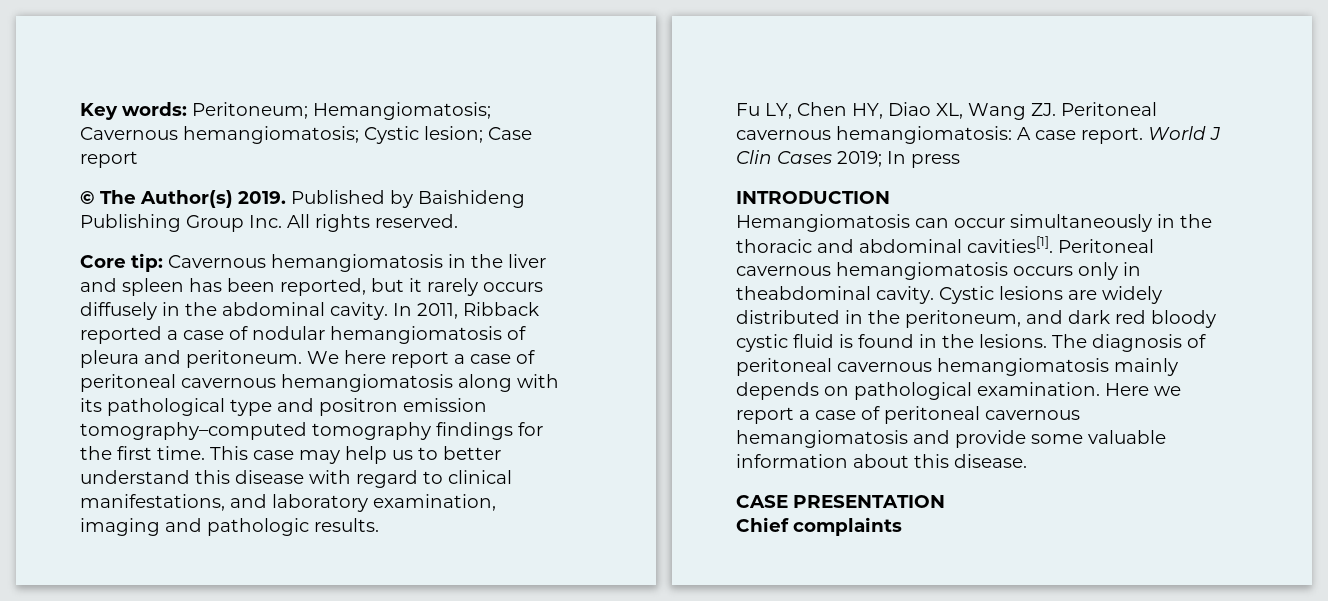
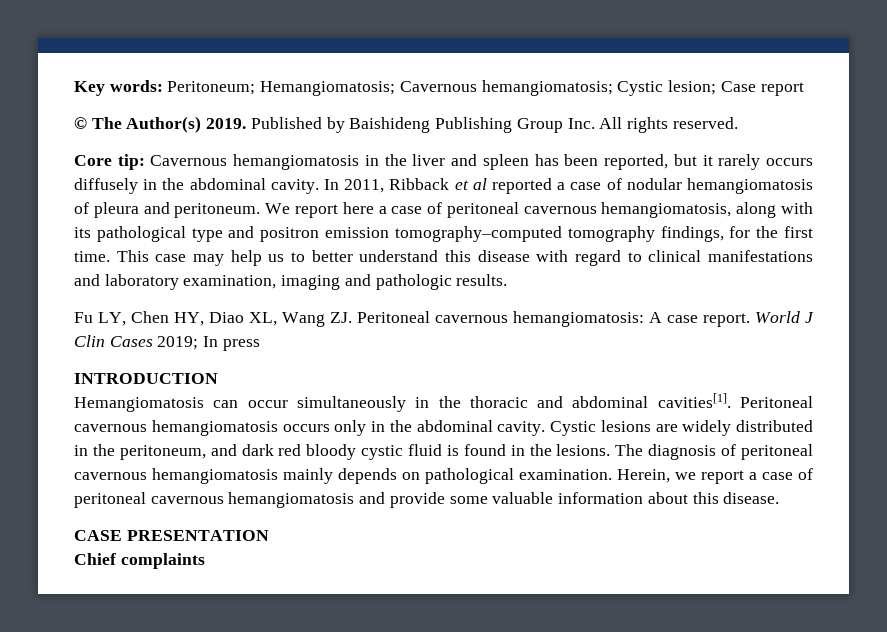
- In 2011, Ribback reported a case of nodular hemangiomatosis of pleura and peritoneum.
+ In 2011, Ribback et al reported a case of nodular hemangiomatosis of pleura and peritoneum.
- We here report a case of peritoneal cavernous hemangiomatosis along with its pathological type and positron emission tomography–computed tomography findings for the first time.
+ We report here a case of peritoneal cavernous hemangiomatosis, along with its pathological type and positron emission tomography–computed tomography findings, for the first time.
- This case may help us to better understand this disease with regard to clinical manifestations, and laboratory examination, imaging and pathologic results.
+ This case may help us to better understand this disease with regard to clinical manifestations and laboratory examination, imaging and pathologic results.
- Peritoneal cavernous hemangiomatosis occurs only in theabdominal cavity.
+ Peritoneal cavernous hemangiomatosis occurs only in the abdominal cavity.
- Here we report a case of peritoneal cavernous hemangiomatosis and provide some valuable information about this disease.
+ Herein, we report a case of peritoneal cavernous hemangiomatosis and provide some valuable information about this disease.

